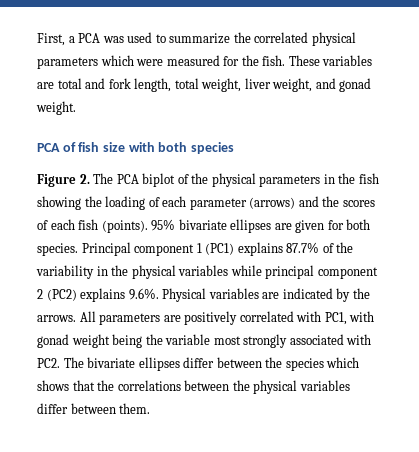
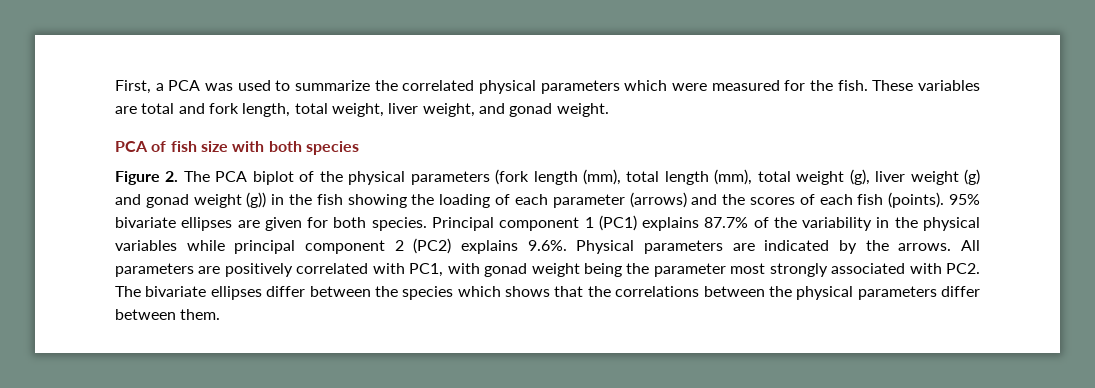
- Figure 2. The PCA biplot of the physical parameters in the fish showing the loading of each parameter (arrows) and the scores of each fish (points).
+ Figure 2. The PCA biplot of the physical parameters (fork length (mm), total length (mm), total weight (g), liver weight (g) and gonad weight (g)) in the fish showing the loading of each parameter (arrows) and the scores of each fish (points).
- Principal component 1 (PC1) explains 87.7% of the variability in the physical variables while principal component 2 (PC2) explains 9.6%. Physical variables are indicated by the arrows.
+ Principal component 1 (PC1) explains 87.7% of the variability in the physical variables while principal component 2 (PC2) explains 9.6%. Physical parameters are indicated by the arrows.
- All parameters are positively correlated with PC1, with gonad weight being the variable most strongly associated with PC2. The bivariate ellipses differ between the species which shows that the correlations between the physical variables differ between them.
+ All parameters are positively correlated with PC1, with gonad weight being the parameter most strongly associated with PC2. The bivariate ellipses differ between the species which shows that the correlations between the physical parameters differ between them.

